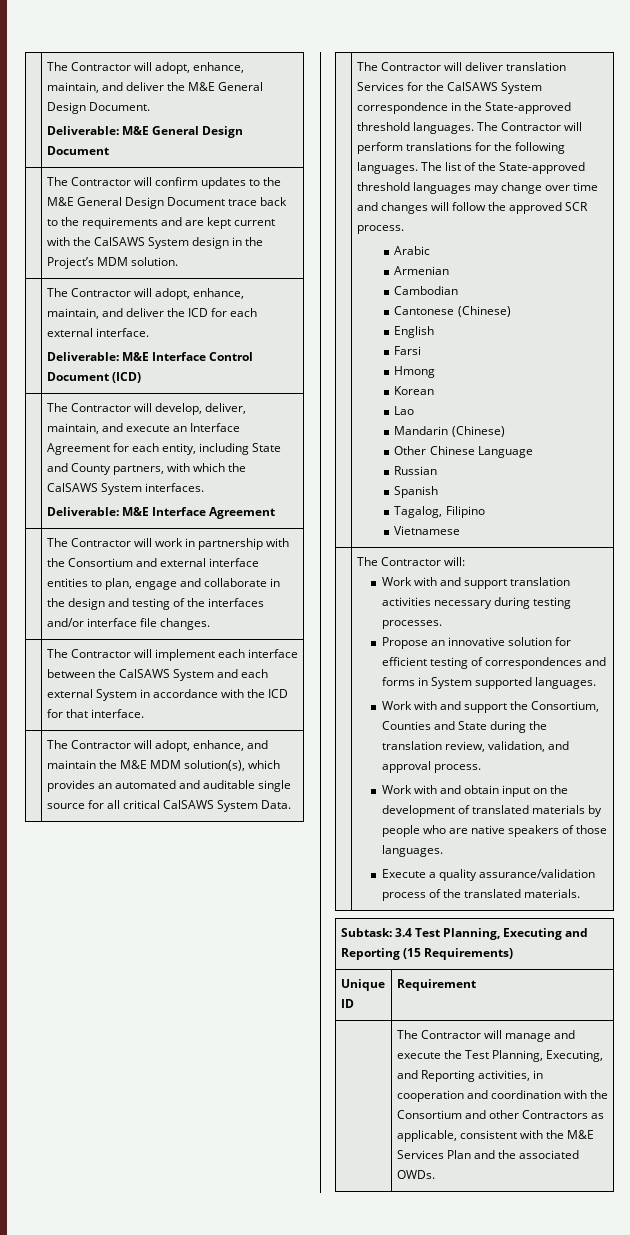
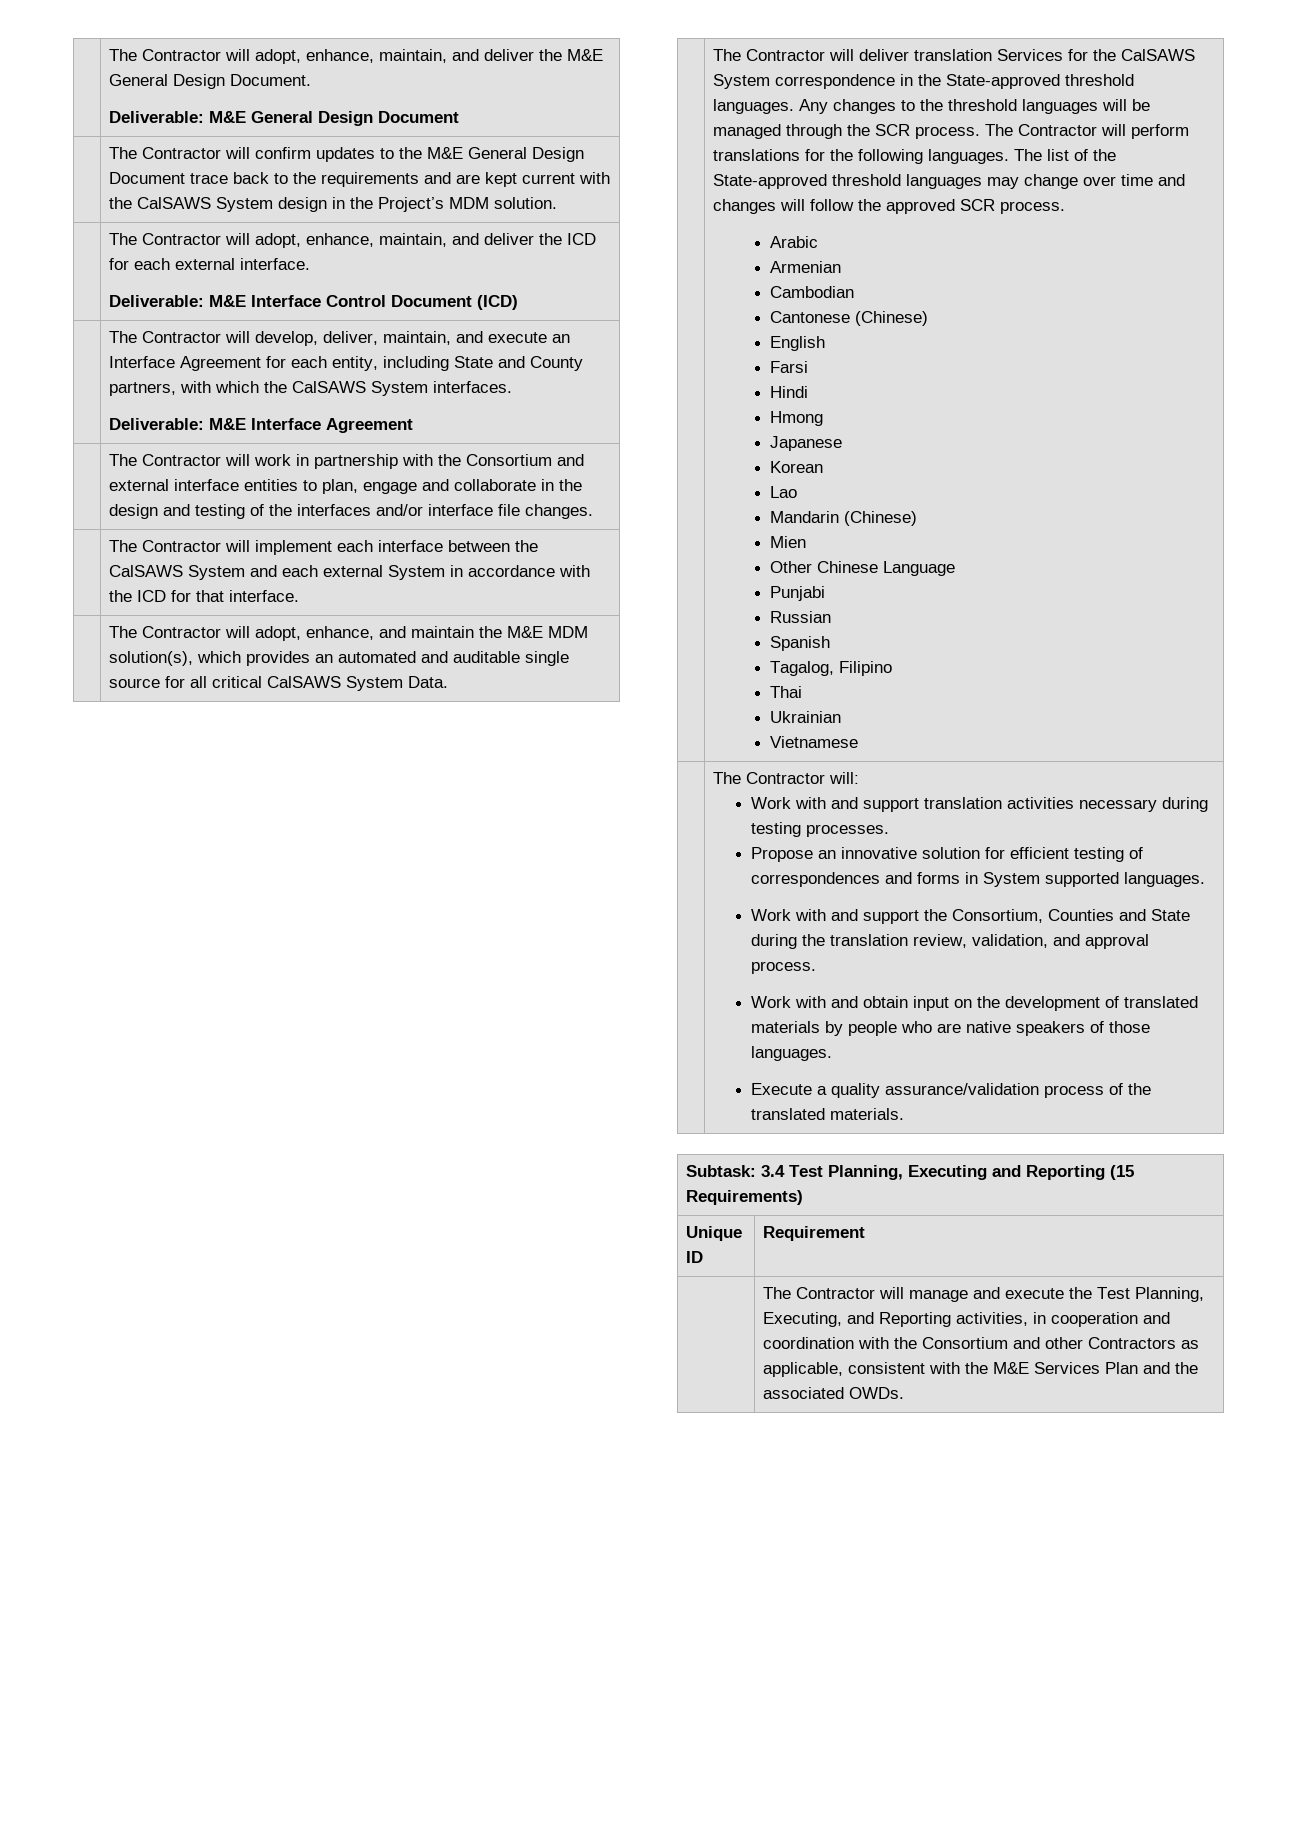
+ Any changes to the threshold languages will be managed through the SCR process.
+ Hindi
+ Japanese
+ Mien
+ Punjabi
+ Thai
+ Ukrainian

